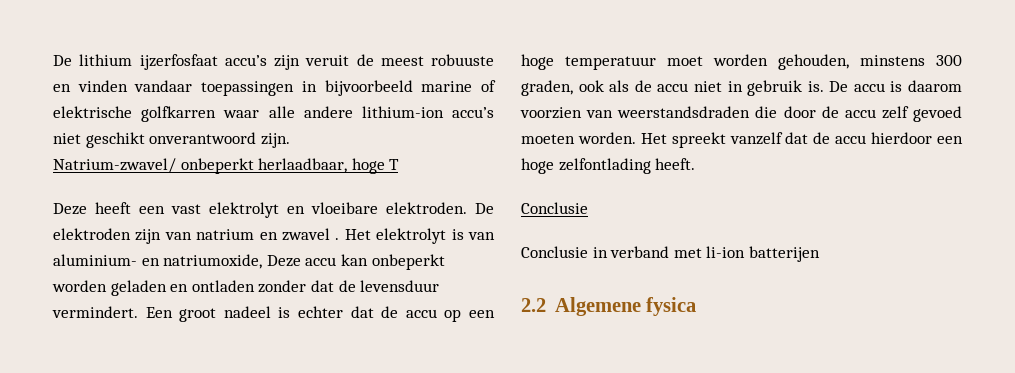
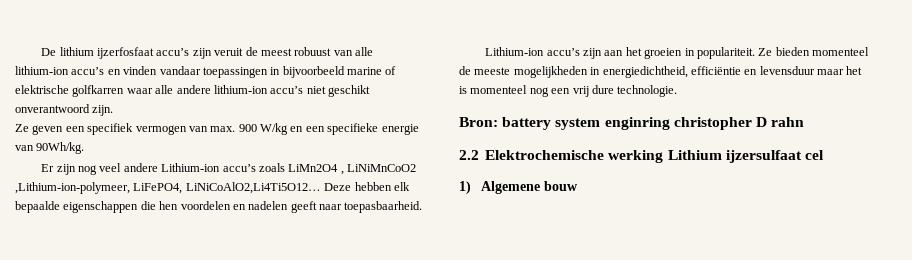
- De lithium ijzerfosfaat accu’s zijn veruit de meest robuuste en vinden vandaar toepassingen in bijvoorbeeld marine of elektrische golfkarren waar alle andere lithium-ion accu’s niet geschikt onverantwoord zijn.
+ De lithium ijzerfosfaat accu’s zijn veruit de meest robuust van alle lithium-ion accu’s en vinden vandaar toepassingen in bijvoorbeeld marine of elektrische golfkarren waar alle andere lithium-ion accu’s niet geschikt onverantwoord zijn.
- Natrium-zwavel/ onbeperkt herlaadbaar, hoge T
- Deze heeft een vast elektrolyt en vloeibare elektroden. De elektroden zijn van natrium en zwavel . Het elektrolyt is van aluminium- en natriumoxide, Deze accu kan onbeperkt worden geladen en ontladen zonder dat de levensduur vermindert. Een groot nadeel is echter dat de accu op een hoge temperatuur moet worden gehouden, minstens 300 graden, ook als de accu niet in gebruik is. De accu is daarom voorzien van weerstandsdraden die door de accu zelf gevoed moeten worden. Het spreekt vanzelf dat de accu hierdoor een hoge zelfontlading heeft.
- Conclusie
- Conclusie in verband met li-ion batterijen
- 2.2 Algemene fysica
+ Ze geven een specifiek vermogen van max. 900 W/kg en een specifieke energie van 90Wh/kg.
+ Er zijn nog veel andere Lithium-ion accu’s zoals LiMn2O4 , LiNiMnCoO2 ,Lithium-ion-polymeer, LiFePO4, LiNiCoAlO2,Li4Ti5O12… Deze hebben elk bepaalde eigenschappen die hen voordelen en nadelen geeft naar toepasbaarheid.
+ Lithium-ion accu’s zijn aan het groeien in populariteit. Ze bieden momenteel de meeste mogelijkheden in energiedichtheid, efficiëntie en levensduur maar het is momenteel nog een vrij dure technologie.
+ Bron: battery system enginring christopher D rahn
+ 2.2 Elektrochemische werking Lithium ijzersulfaat cel
+ 1) Algemene bouw

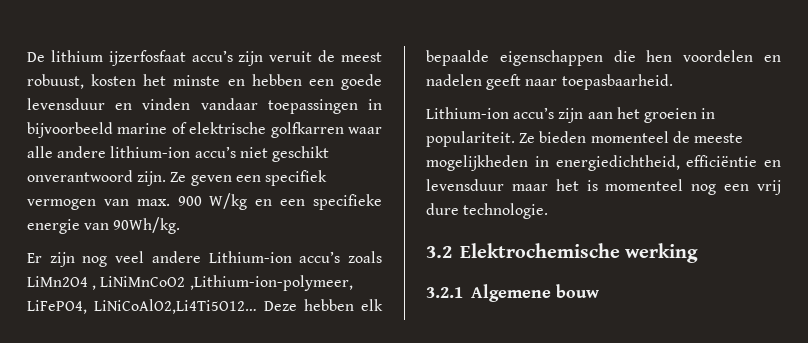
- De lithium ijzerfosfaat accu’s zijn veruit de meest robuust van alle lithium-ion accu’s en vinden vandaar toepassingen in bijvoorbeeld marine of elektrische golfkarren waar alle andere lithium-ion accu’s niet geschikt onverantwoord zijn.
- Ze geven een specifiek vermogen van max. 900 W/kg en een specifieke energie van 90Wh/kg.
+ De lithium ijzerfosfaat accu’s zijn veruit de meest robuust, kosten het minste en hebben een goede levensduur en vinden vandaar toepassingen in bijvoorbeeld marine of elektrische golfkarren waar alle andere lithium-ion accu’s niet geschikt onverantwoord zijn. Ze geven een specifiek vermogen van max. 900 W/kg en een specifieke energie van 90Wh/kg.
- Bron: battery system enginring christopher D rahn
- 2.2 Elektrochemische werking Lithium ijzersulfaat cel
- 1) Algemene bouw
+ 3.2 Elektrochemische werking
+ 3.2.1 Algemene bouw

